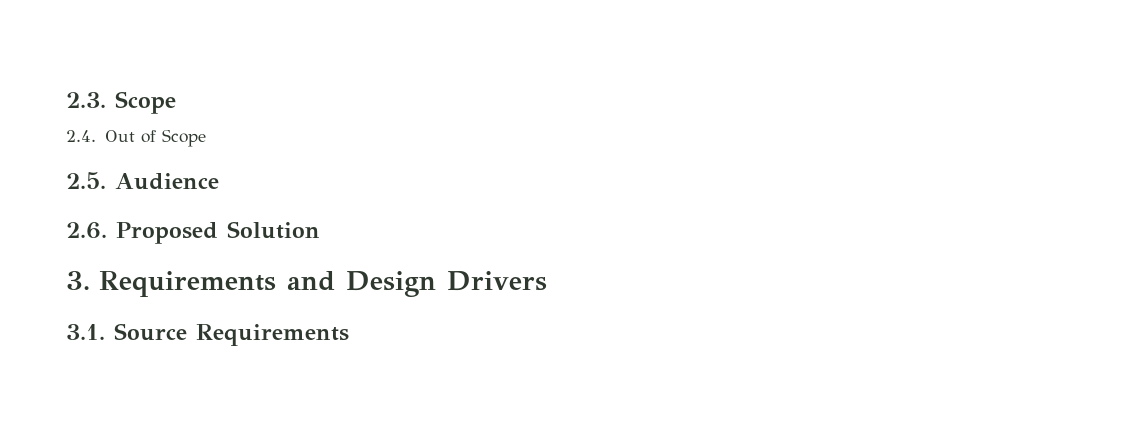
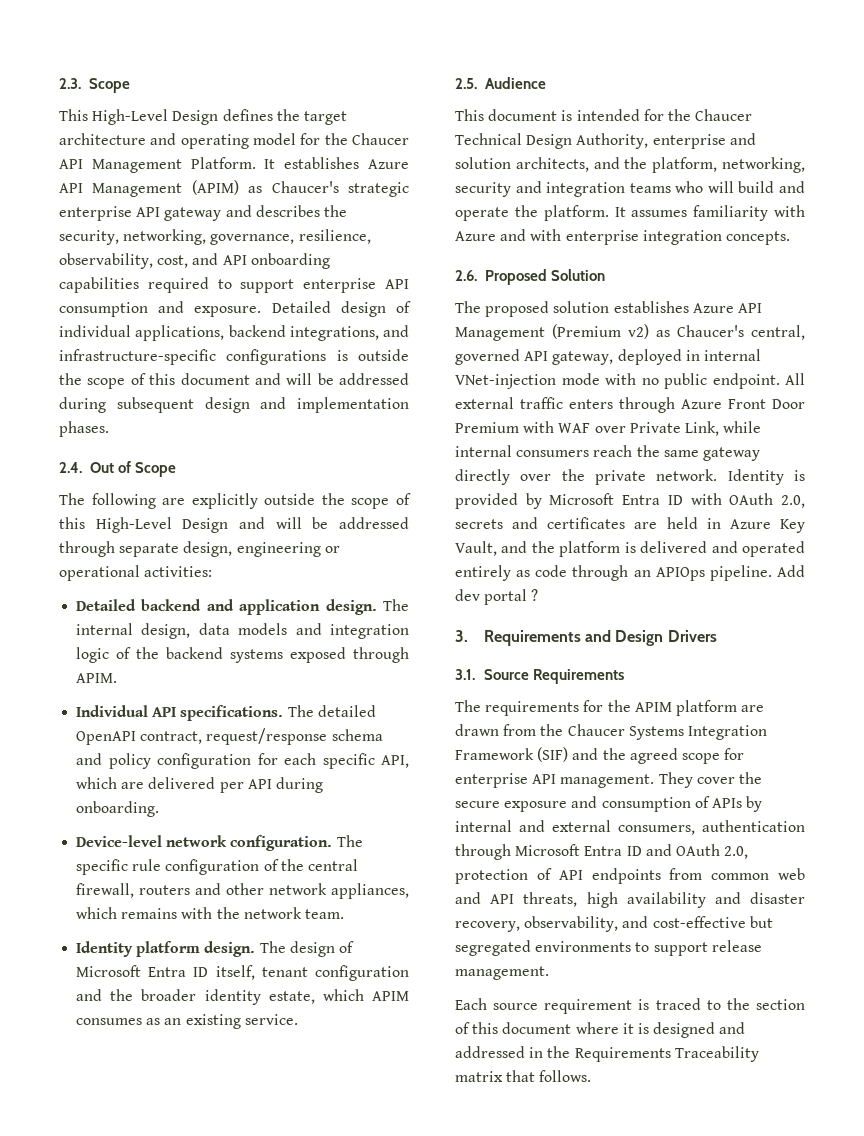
+ This High-Level Design defines the target architecture and operating model for the Chaucer API Management Platform. It establishes Azure API Management (APIM) as Chaucer's strategic enterprise API gateway and describes the security, networking, governance, resilience, observability, cost, and API onboarding capabilities required to support enterprise API consumption and exposure. Detailed design of individual applications, backend integrations, and infrastructure-specific configurations is outside the scope of this document and will be addressed during subsequent design and implementation phases.
  2.4. Out of Scope
+ The following are explicitly outside the scope of this High-Level Design and will be addressed through separate design, engineering or operational activities:
+ Detailed backend and application design. The internal design, data models and integration logic of the backend systems exposed through APIM.
+ Individual API specifications. The detailed OpenAPI contract, request/response schema and policy configuration for each specific API, which are delivered per API during onboarding.
+ Device-level network configuration. The specific rule configuration of the central firewall, routers and other network appliances, which remains with the network team.
+ Identity platform design. The design of Microsoft Entra ID itself, tenant configuration and the broader identity estate, which APIM consumes as an existing service.
  2.5. Audience
+ This document is intended for the Chaucer Technical Design Authority, enterprise and solution architects, and the platform, networking, security and integration teams who will build and operate the platform. It assumes familiarity with Azure and with enterprise integration concepts.
  2.6. Proposed Solution
+ The proposed solution establishes Azure API Management (Premium v2) as Chaucer's central, governed API gateway, deployed in internal VNet-injection mode with no public endpoint. All external traffic enters through Azure Front Door Premium with WAF over Private Link, while internal consumers reach the same gateway directly over the private network. Identity is provided by Microsoft Entra ID with OAuth 2.0, secrets and certificates are held in Azure Key Vault, and the platform is delivered and operated entirely as code through an APIOps pipeline. Add dev portal ?
+ The requirements for the APIM platform are drawn from the Chaucer Systems Integration Framework (SIF) and the agreed scope for enterprise API management. They cover the secure exposure and consumption of APIs by internal and external consumers, authentication through Microsoft Entra ID and OAuth 2.0, protection of API endpoints from common web and API threats, high availability and disaster recovery, observability, and cost-effective but segregated environments to support release management.
+ Each source requirement is traced to the section of this document where it is designed and addressed in the Requirements Traceability matrix that follows.

